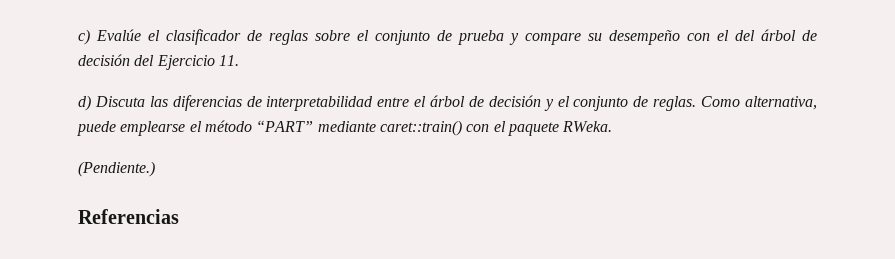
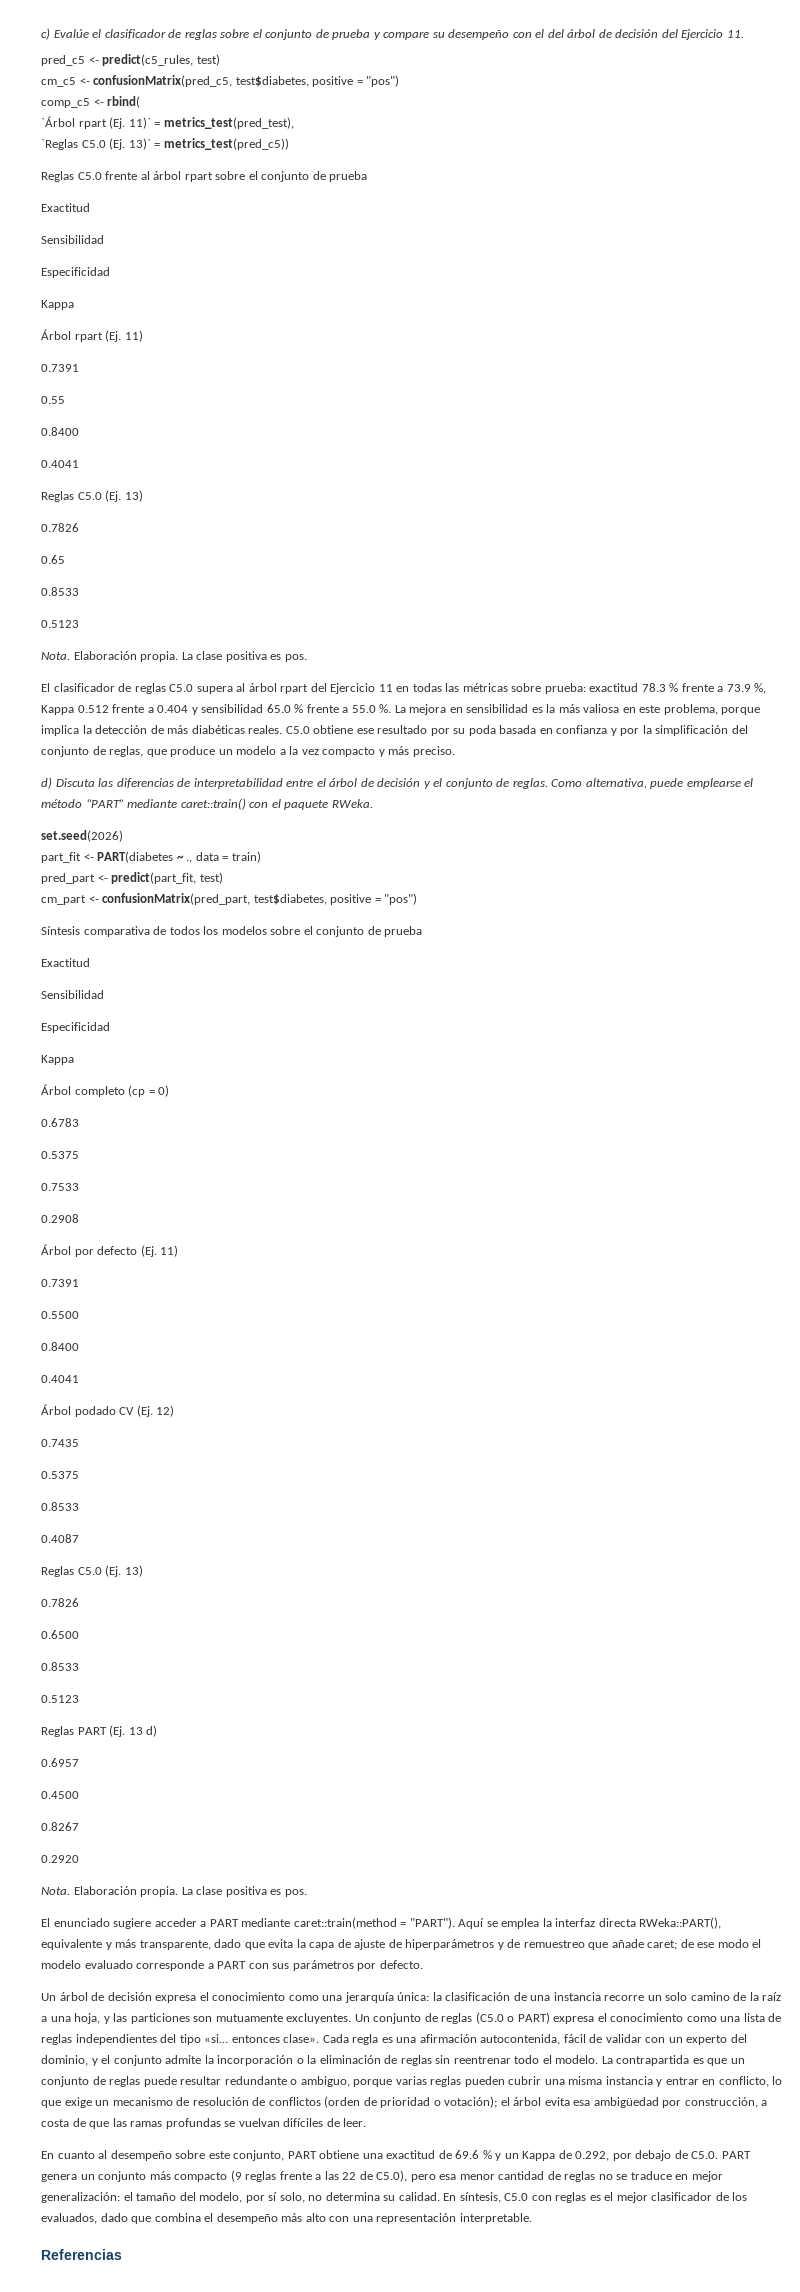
+ pred_c5 <- predict(c5_rules, test)
+ cm_c5 <- confusionMatrix(pred_c5, test$diabetes, positive = "pos")
+ comp_c5 <- rbind(
+ `Árbol rpart (Ej. 11)` = metrics_test(pred_test),
+ `Reglas C5.0 (Ej. 13)` = metrics_test(pred_c5))
+ Reglas C5.0 frente al árbol rpart sobre el conjunto de prueba
+ Exactitud
+ Sensibilidad
+ Especificidad
+ Kappa
+ Árbol rpart (Ej. 11)
+ 0.7391
+ 0.55
+ 0.8400
+ 0.4041
+ Reglas C5.0 (Ej. 13)
+ 0.7826
+ 0.65
+ 0.8533
+ 0.5123
+ Nota. Elaboración propia. La clase positiva es pos.
+ El clasificador de reglas C5.0 supera al árbol rpart del Ejercicio 11 en todas las métricas sobre prueba: exactitud 78.3 % frente a 73.9 %, Kappa 0.512 frente a 0.404 y sensibilidad 65.0 % frente a 55.0 %. La mejora en sensibilidad es la más valiosa en este problema, porque implica la detección de más diabéticas reales. C5.0 obtiene ese resultado por su poda basada en confianza y por la simplificación del conjunto de reglas, que produce un modelo a la vez compacto y más preciso.
- (Pendiente.)
+ set.seed(2026)
+ part_fit <- PART(diabetes ~ ., data = train)
+ pred_part <- predict(part_fit, test)
+ cm_part <- confusionMatrix(pred_part, test$diabetes, positive = "pos")
+ Síntesis comparativa de todos los modelos sobre el conjunto de prueba
+ Exactitud
+ Sensibilidad
+ Especificidad
+ Kappa
+ Árbol completo (cp = 0)
+ 0.6783
+ 0.5375
+ 0.7533
+ 0.2908
+ Árbol por defecto (Ej. 11)
+ 0.7391
+ 0.5500
+ 0.8400
+ 0.4041
+ Árbol podado CV (Ej. 12)
+ 0.7435
+ 0.5375
+ 0.8533
+ 0.4087
+ Reglas C5.0 (Ej. 13)
+ 0.7826
+ 0.6500
+ 0.8533
+ 0.5123
+ Reglas PART (Ej. 13 d)
+ 0.6957
+ 0.4500
+ 0.8267
+ 0.2920
+ Nota. Elaboración propia. La clase positiva es pos.
+ El enunciado sugiere acceder a PART mediante caret::train(method = "PART"). Aquí se emplea la interfaz directa RWeka::PART(), equivalente y más transparente, dado que evita la capa de ajuste de hiperparámetros y de remuestreo que añade caret; de ese modo el modelo evaluado corresponde a PART con sus parámetros por defecto.
+ Un árbol de decisión expresa el conocimiento como una jerarquía única: la clasificación de una instancia recorre un solo camino de la raíz a una hoja, y las particiones son mutuamente excluyentes. Un conjunto de reglas (C5.0 o PART) expresa el conocimiento como una lista de reglas independientes del tipo «si… entonces clase». Cada regla es una afirmación autocontenida, fácil de validar con un experto del dominio, y el conjunto admite la incorporación o la eliminación de reglas sin reentrenar todo el modelo. La contrapartida es que un conjunto de reglas puede resultar redundante o ambiguo, porque varias reglas pueden cubrir una misma instancia y entrar en conflicto, lo que exige un mecanismo de resolución de conflictos (orden de prioridad o votación); el árbol evita esa ambigüedad por construcción, a costa de que las ramas profundas se vuelvan difíciles de leer.
+ En cuanto al desempeño sobre este conjunto, PART obtiene una exactitud de 69.6 % y un Kappa de 0.292, por debajo de C5.0. PART genera un conjunto más compacto (9 reglas frente a las 22 de C5.0), pero esa menor cantidad de reglas no se traduce en mejor generalización: el tamaño del modelo, por sí solo, no determina su calidad. En síntesis, C5.0 con reglas es el mejor clasificador de los evaluados, dado que combina el desempeño más alto con una representación interpretable.

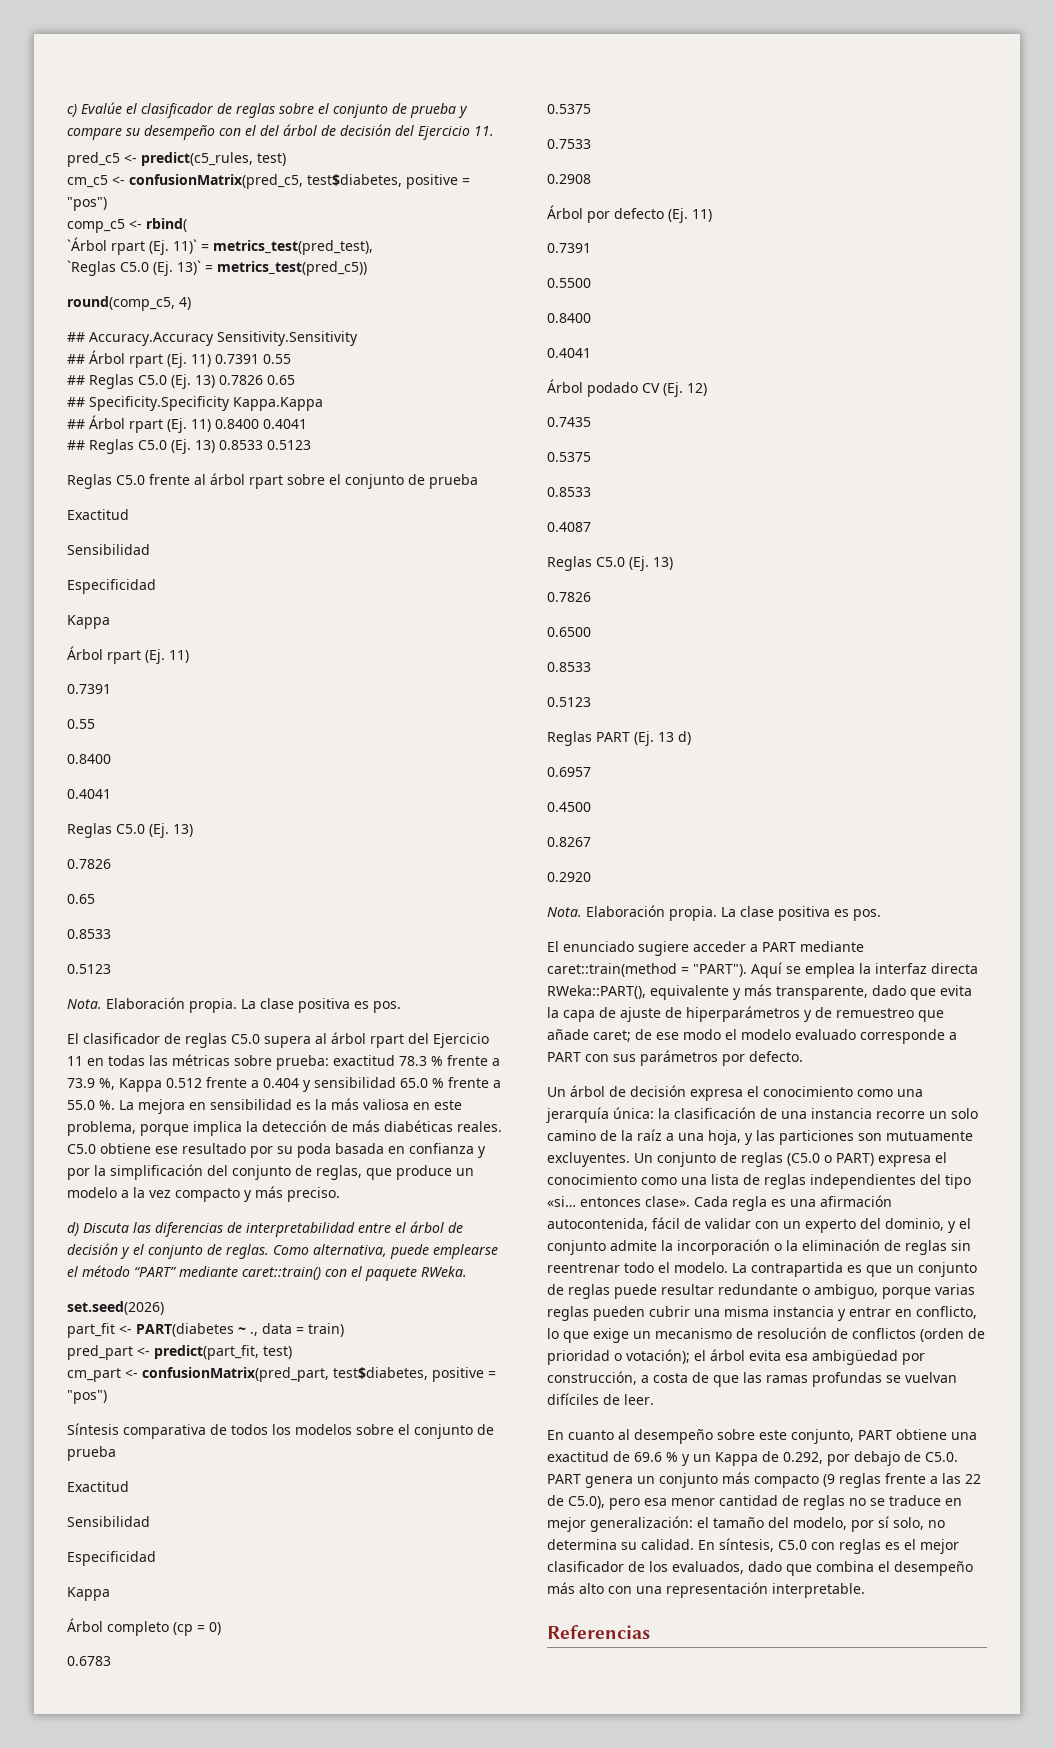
+ round(comp_c5, 4)
+ ## Accuracy.Accuracy Sensitivity.Sensitivity
+ ## Árbol rpart (Ej. 11) 0.7391 0.55
+ ## Reglas C5.0 (Ej. 13) 0.7826 0.65
+ ## Specificity.Specificity Kappa.Kappa
+ ## Árbol rpart (Ej. 11) 0.8400 0.4041
+ ## Reglas C5.0 (Ej. 13) 0.8533 0.5123

